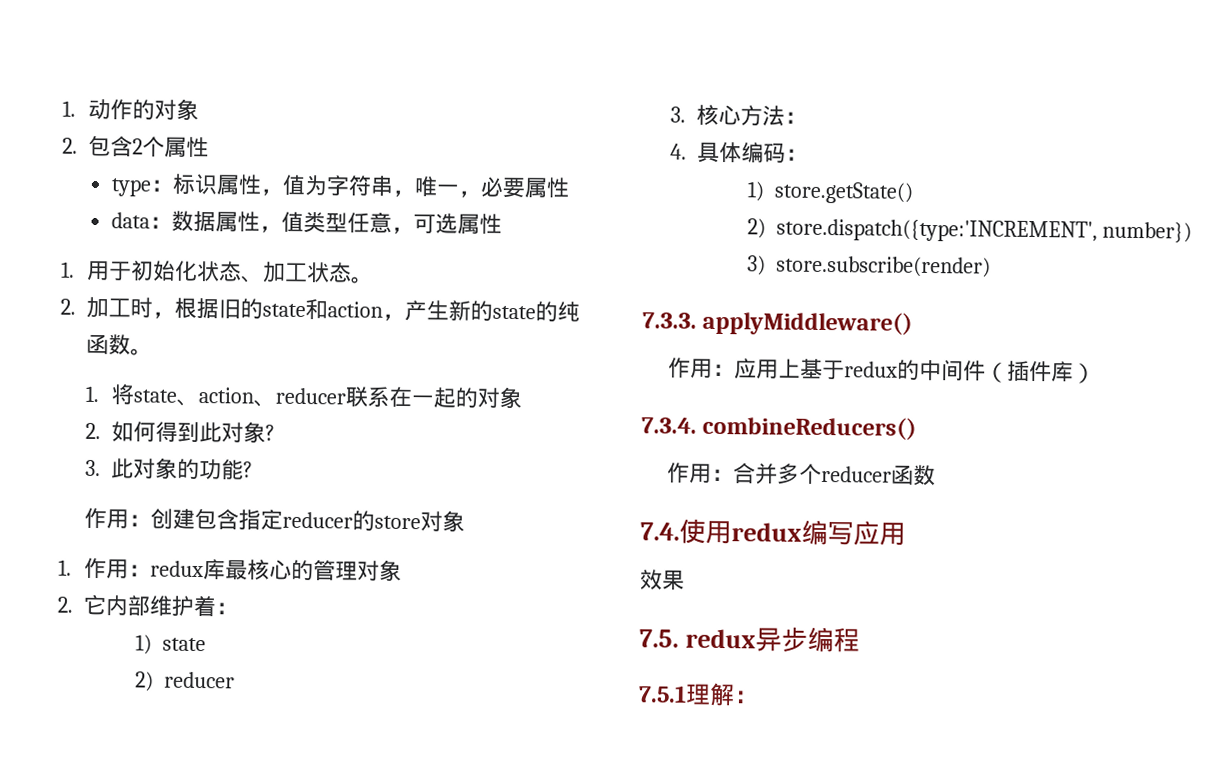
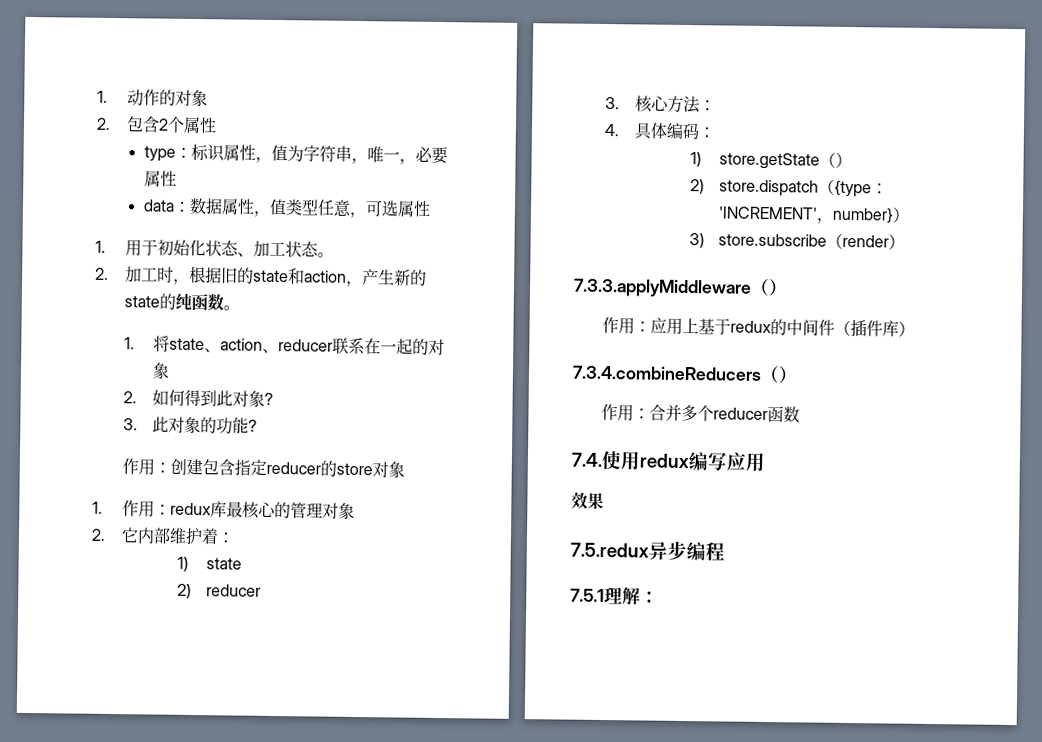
- 1) store.getState()
- 2) store.dispatch({type:'INCREMENT', number})
- 3) store.subscribe(render)
- 7.3.3. applyMiddleware()
+ 1) store.getState（）
+ 2) store.dispatch（{type：'INCREMENT'，number}）
+ 3) store.subscribe（render）
+ 7.3.3.applyMiddleware（）
- 7.3.4. combineReducers()
+ 7.3.4.combineReducers（）
- 7.5. redux异步编程
+ 7.5.redux异步编程

